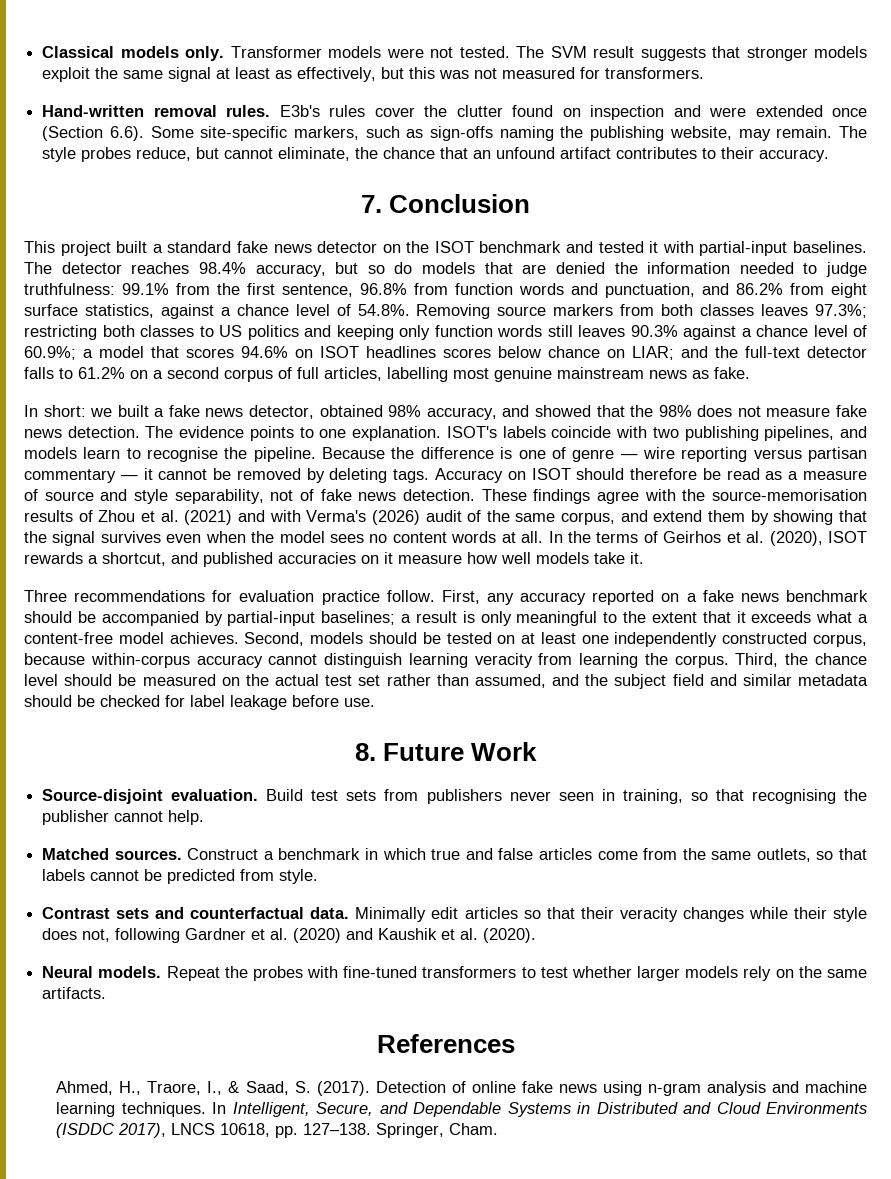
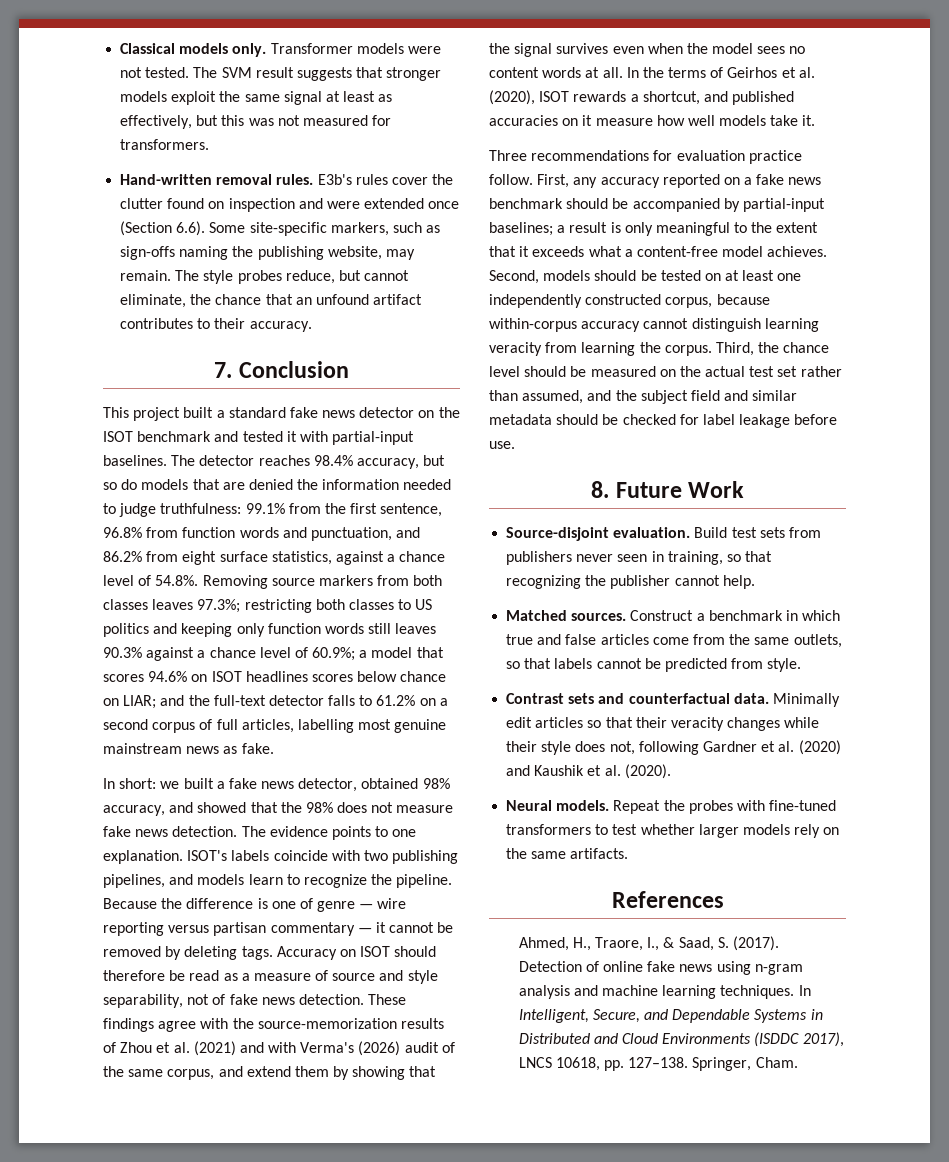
- ISOT's labels coincide with two publishing pipelines, and models learn to recognise the pipeline.
+ ISOT's labels coincide with two publishing pipelines, and models learn to recognize the pipeline.
- These findings agree with the source-memorisation results of Zhou et al. (2021) and with Verma's (2026) audit of the same corpus, and extend them by showing that the signal survives even when the model sees no content words at all.
+ These findings agree with the source-memorization results of Zhou et al. (2021) and with Verma's (2026) audit of the same corpus, and extend them by showing that the signal survives even when the model sees no content words at all.
- Build test sets from publishers never seen in training, so that recognising the publisher cannot help.
+ Build test sets from publishers never seen in training, so that recognizing the publisher cannot help.

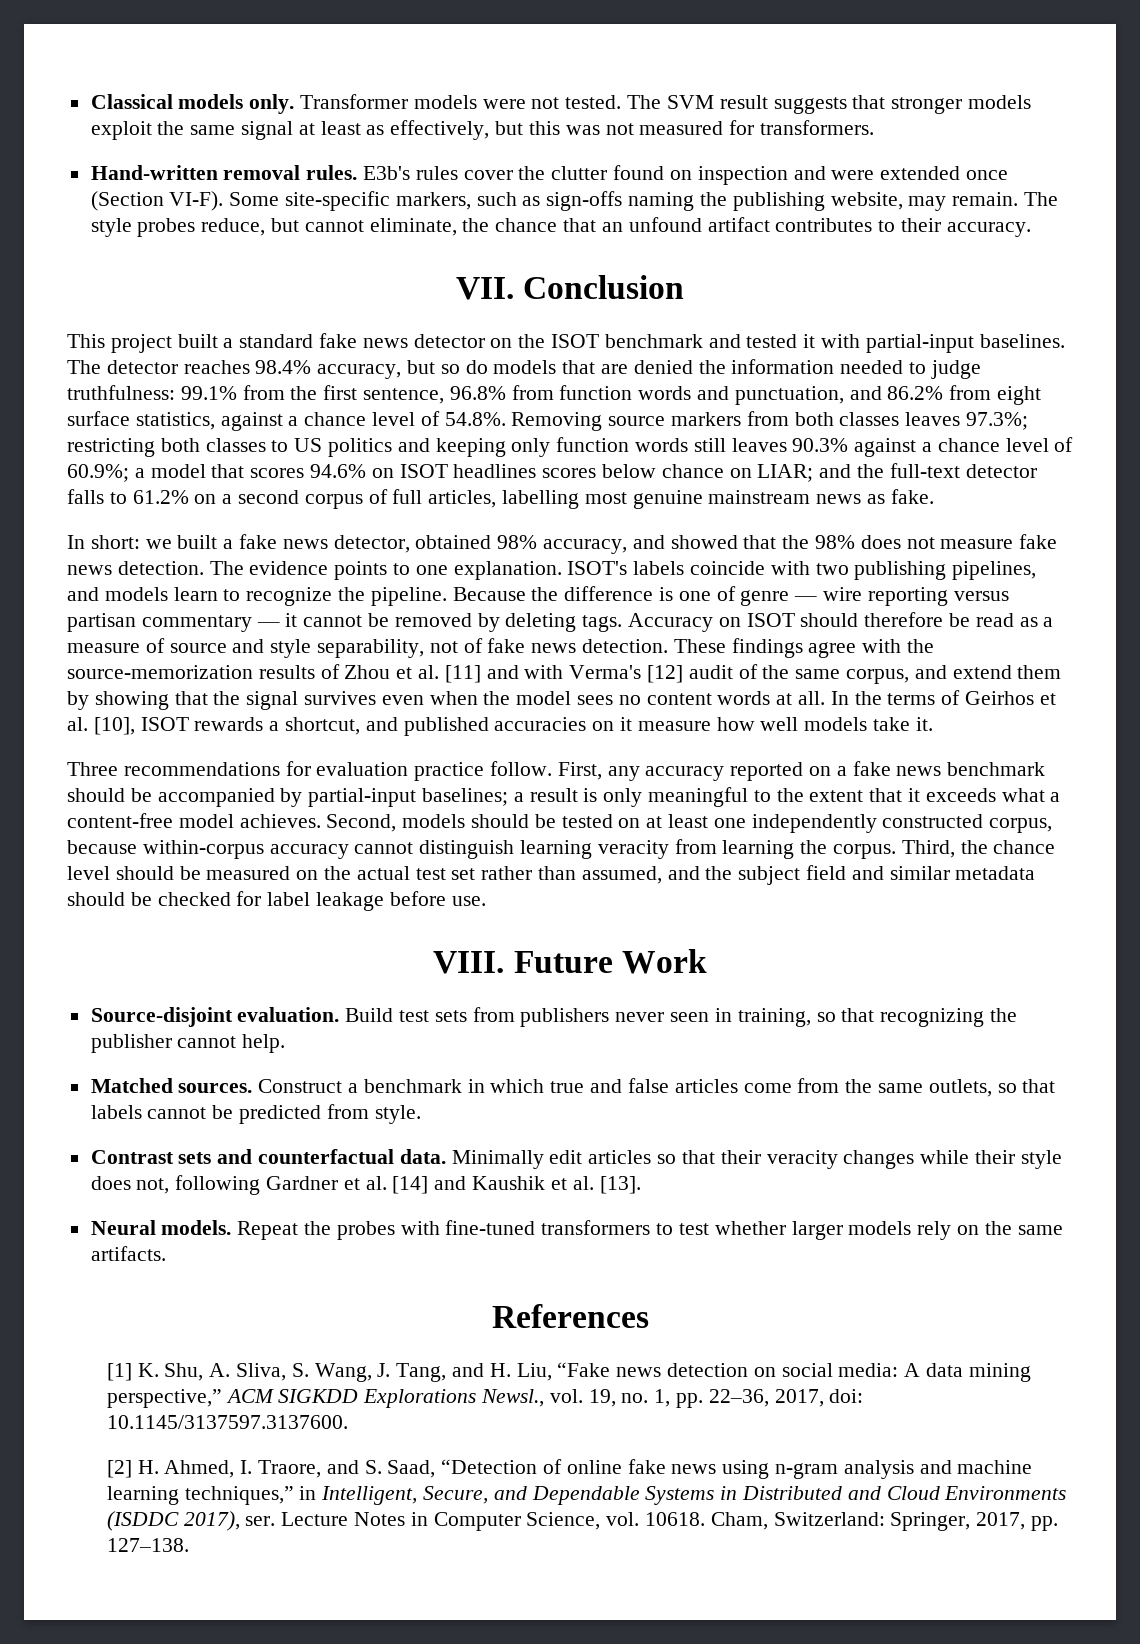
- E3b's rules cover the clutter found on inspection and were extended once (Section 6.6). Some site-specific markers, such as sign-offs naming the publishing website, may remain.
+ E3b's rules cover the clutter found on inspection and were extended once (Section VI-F). Some site-specific markers, such as sign-offs naming the publishing website, may remain.
- 7. Conclusion
+ VII. Conclusion
- These findings agree with the source-memorization results of Zhou et al. (2021) and with Verma's (2026) audit of the same corpus, and extend them by showing that the signal survives even when the model sees no content words at all.
+ These findings agree with the source-memorization results of Zhou et al. [11] and with Verma's [12] audit of the same corpus, and extend them by showing that the signal survives even when the model sees no content words at all.
- In the terms of Geirhos et al. (2020), ISOT rewards a shortcut, and published accuracies on it measure how well models take it.
+ In the terms of Geirhos et al. [10], ISOT rewards a shortcut, and published accuracies on it measure how well models take it.
- 8. Future Work
+ VIII. Future Work
- Minimally edit articles so that their veracity changes while their style does not, following Gardner et al. (2020) and Kaushik et al. (2020).
+ Minimally edit articles so that their veracity changes while their style does not, following Gardner et al. [14] and Kaushik et al. [13].
- Ahmed, H., Traore, I., & Saad, S. (2017). Detection of online fake news using n-gram analysis and machine learning techniques. In Intelligent, Secure, and Dependable Systems in Distributed and Cloud Environments (ISDDC 2017), LNCS 10618, pp. 127–138. Springer, Cham.
+ [1] K. Shu, A. Sliva, S. Wang, J. Tang, and H. Liu, “Fake news detection on social media: A data mining perspective,” ACM SIGKDD Explorations Newsl., vol. 19, no. 1, pp. 22–36, 2017, doi: 10.1145/3137597.3137600.
+ [2] H. Ahmed, I. Traore, and S. Saad, “Detection of online fake news using n-gram analysis and machine learning techniques,” in Intelligent, Secure, and Dependable Systems in Distributed and Cloud Environments (ISDDC 2017), ser. Lecture Notes in Computer Science, vol. 10618. Cham, Switzerland: Springer, 2017, pp. 127–138.

